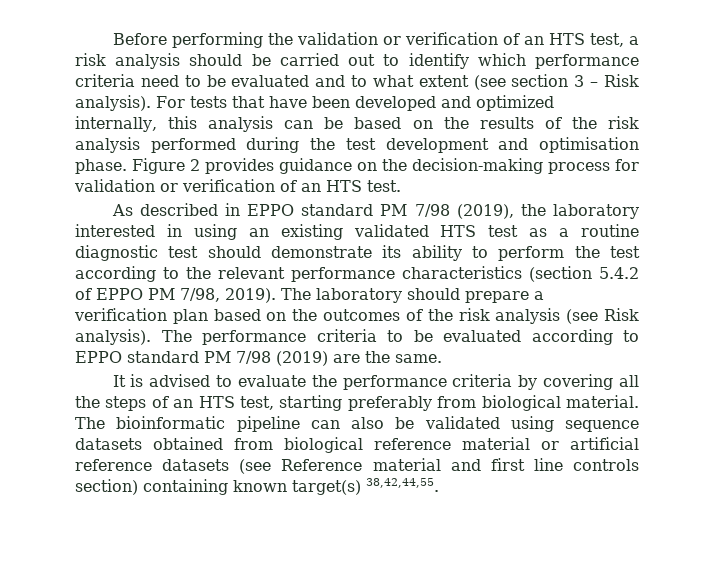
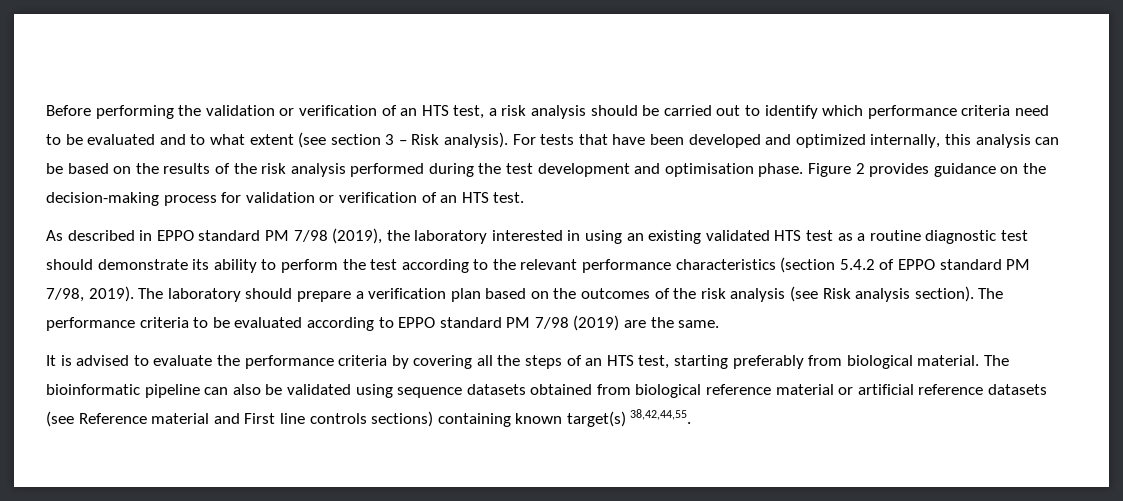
- As described in EPPO standard PM 7/98 (2019), the laboratory interested in using an existing validated HTS test as a routine diagnostic test should demonstrate its ability to perform the test according to the relevant performance characteristics (section 5.4.2 of EPPO PM 7/98, 2019).
+ As described in EPPO standard PM 7/98 (2019), the laboratory interested in using an existing validated HTS test as a routine diagnostic test should demonstrate its ability to perform the test according to the relevant performance characteristics (section 5.4.2 of EPPO standard PM 7/98, 2019).
- The laboratory should prepare a verification plan based on the outcomes of the risk analysis (see Risk analysis).
+ The laboratory should prepare a verification plan based on the outcomes of the risk analysis (see Risk analysis section).
- The bioinformatic pipeline can also be validated using sequence datasets obtained from biological reference material or artificial reference datasets (see Reference material and first line controls section) containing known target(s) 38,42,44,55.
+ The bioinformatic pipeline can also be validated using sequence datasets obtained from biological reference material or artificial reference datasets (see Reference material and First line controls sections) containing known target(s) 38,42,44,55.

